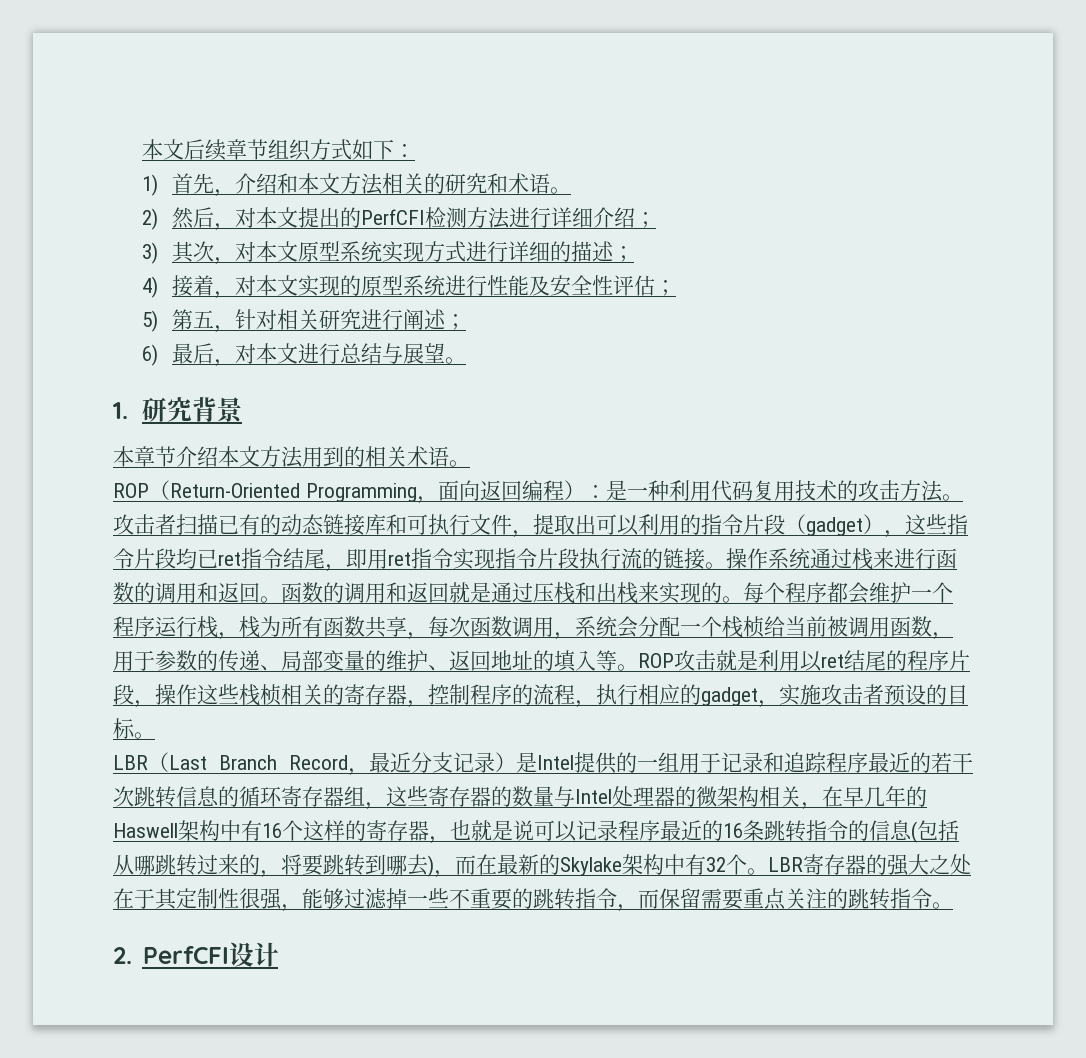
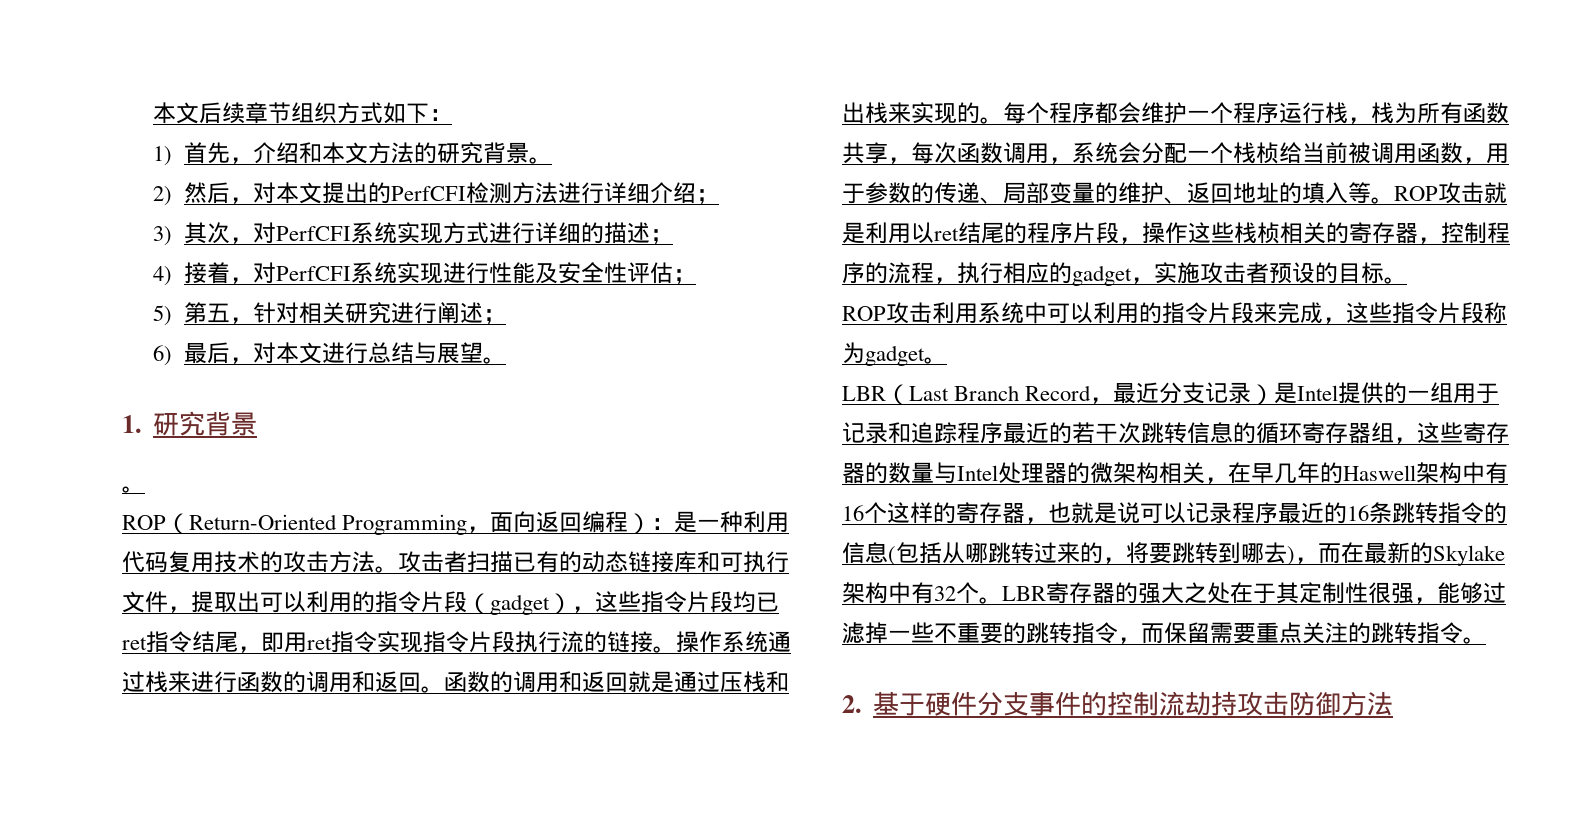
- 1)首先，介绍和本文方法相关的研究和术语。
+ 1)首先，介绍和本文方法的研究背景。
- 3)其次，对本文原型系统实现方式进行详细的描述；
+ 3)其次，对PerfCFI系统实现方式进行详细的描述；
- 4)接着，对本文实现的原型系统进行性能及安全性评估；
+ 4)接着，对PerfCFI系统实现进行性能及安全性评估；
  1.研究背景
- 本章节介绍本文方法用到的相关术语。
+ 。
+ ROP攻击利用系统中可以利用的指令片段来完成，这些指令片段称为gadget。
- 2. PerfCFI设计
+ 2.基于硬件分支事件的控制流劫持攻击防御方法

